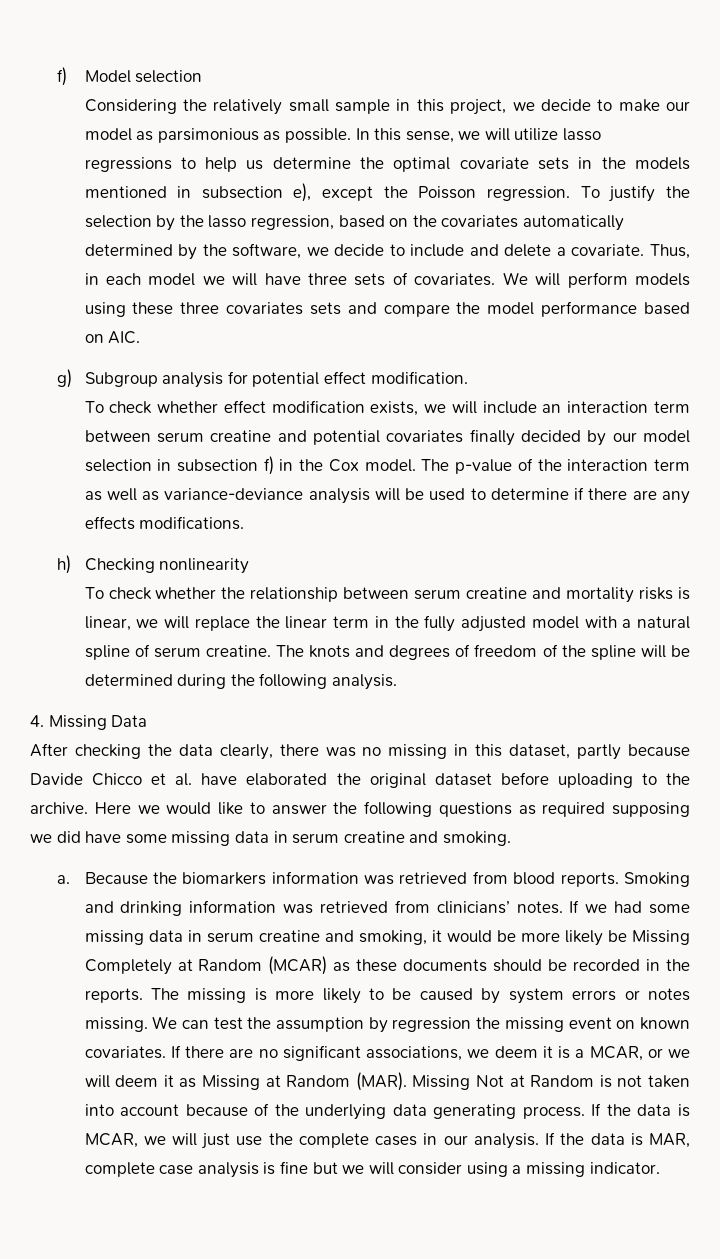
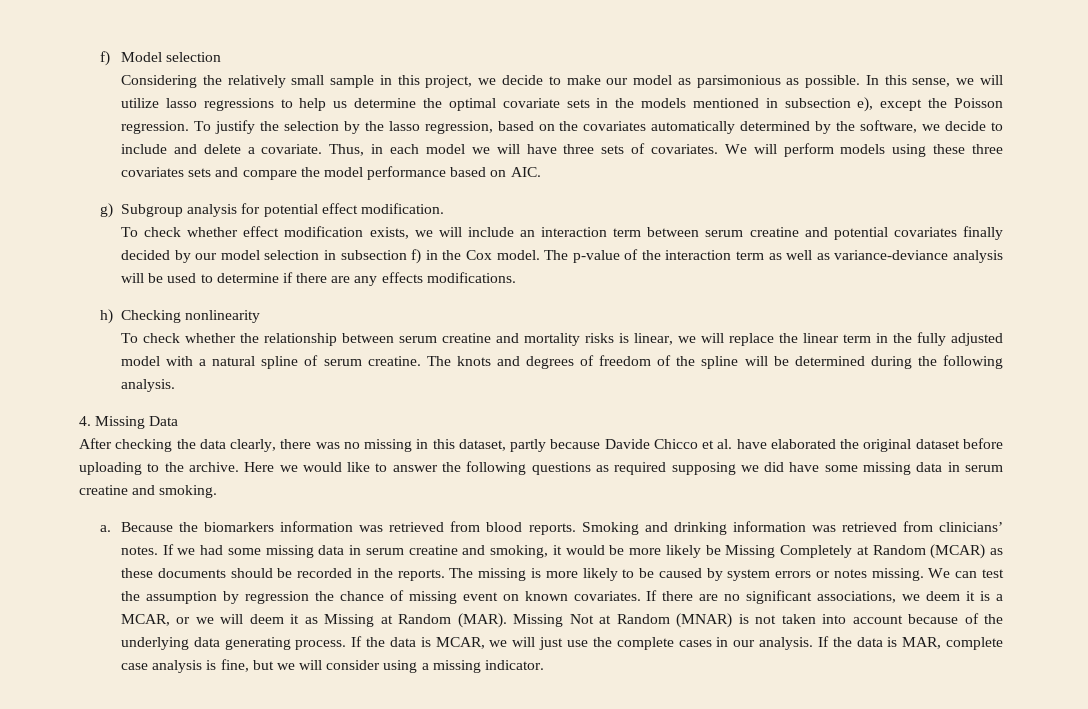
- We can test the assumption by regression the missing event on known covariates.
+ We can test the assumption by regression the chance of missing event on known covariates.
- Missing Not at Random is not taken into account because of the underlying data generating process.
+ Missing Not at Random (MNAR) is not taken into account because of the underlying data generating process.
- If the data is MAR, complete case analysis is fine but we will consider using a missing indicator.
+ If the data is MAR, complete case analysis is fine, but we will consider using a missing indicator.

